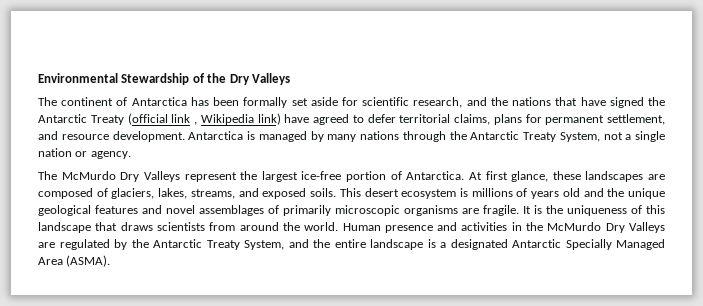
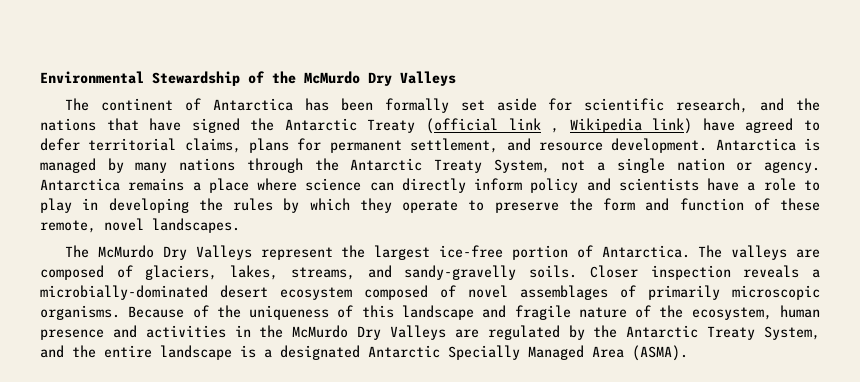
- Environmental Stewardship of the Dry Valleys
+ Environmental Stewardship of the McMurdo Dry Valleys
+ Antarctica remains a place where science can directly inform policy and scientists have a role to play in developing the rules by which they operate to preserve the form and function of these remote, novel landscapes.
- At first glance, these landscapes are composed of glaciers, lakes, streams, and exposed soils. This desert ecosystem is millions of years old and the unique geological features and novel assemblages of primarily microscopic organisms are fragile. It is the uniqueness of this landscape that draws scientists from around the world. Human presence and activities in the McMurdo Dry Valleys are regulated by the Antarctic Treaty System, and the entire landscape is a designated Antarctic Specially Managed Area (ASMA).
+ The valleys are composed of glaciers, lakes, streams, and sandy-gravelly soils. Closer inspection reveals a microbially-dominated desert ecosystem composed of novel assemblages of primarily microscopic organisms. Because of the uniqueness of this landscape and fragile nature of the ecosystem, human presence and activities in the McMurdo Dry Valleys are regulated by the Antarctic Treaty System, and the entire landscape is a designated Antarctic Specially Managed Area (ASMA).

